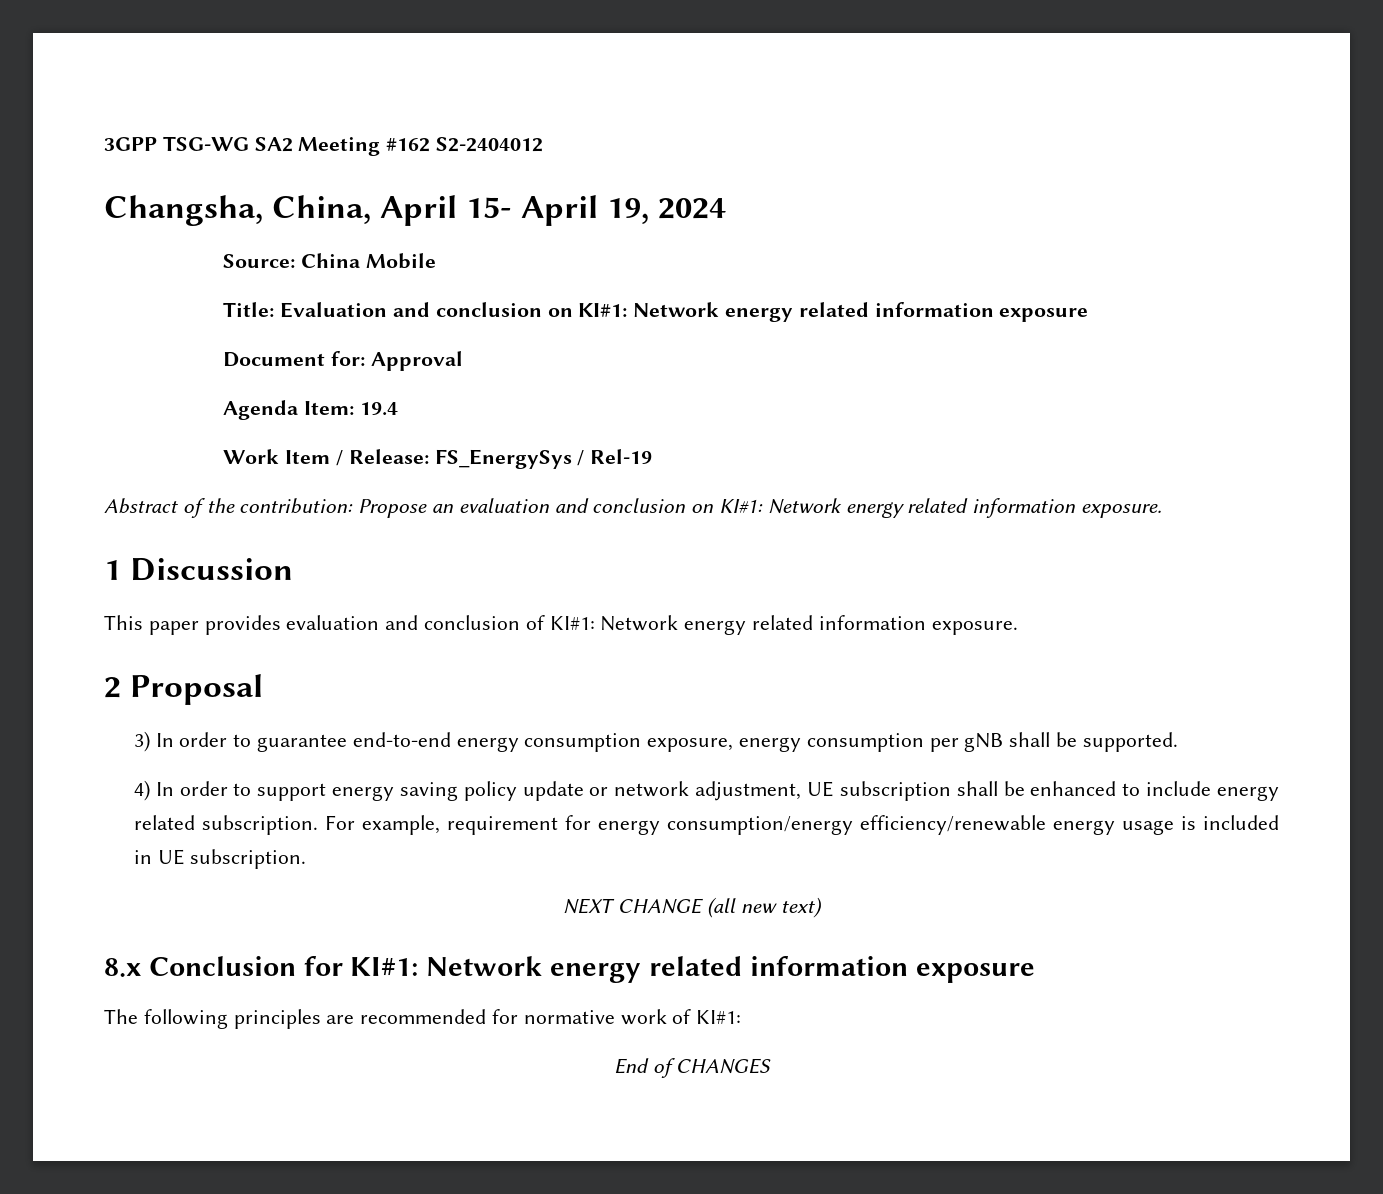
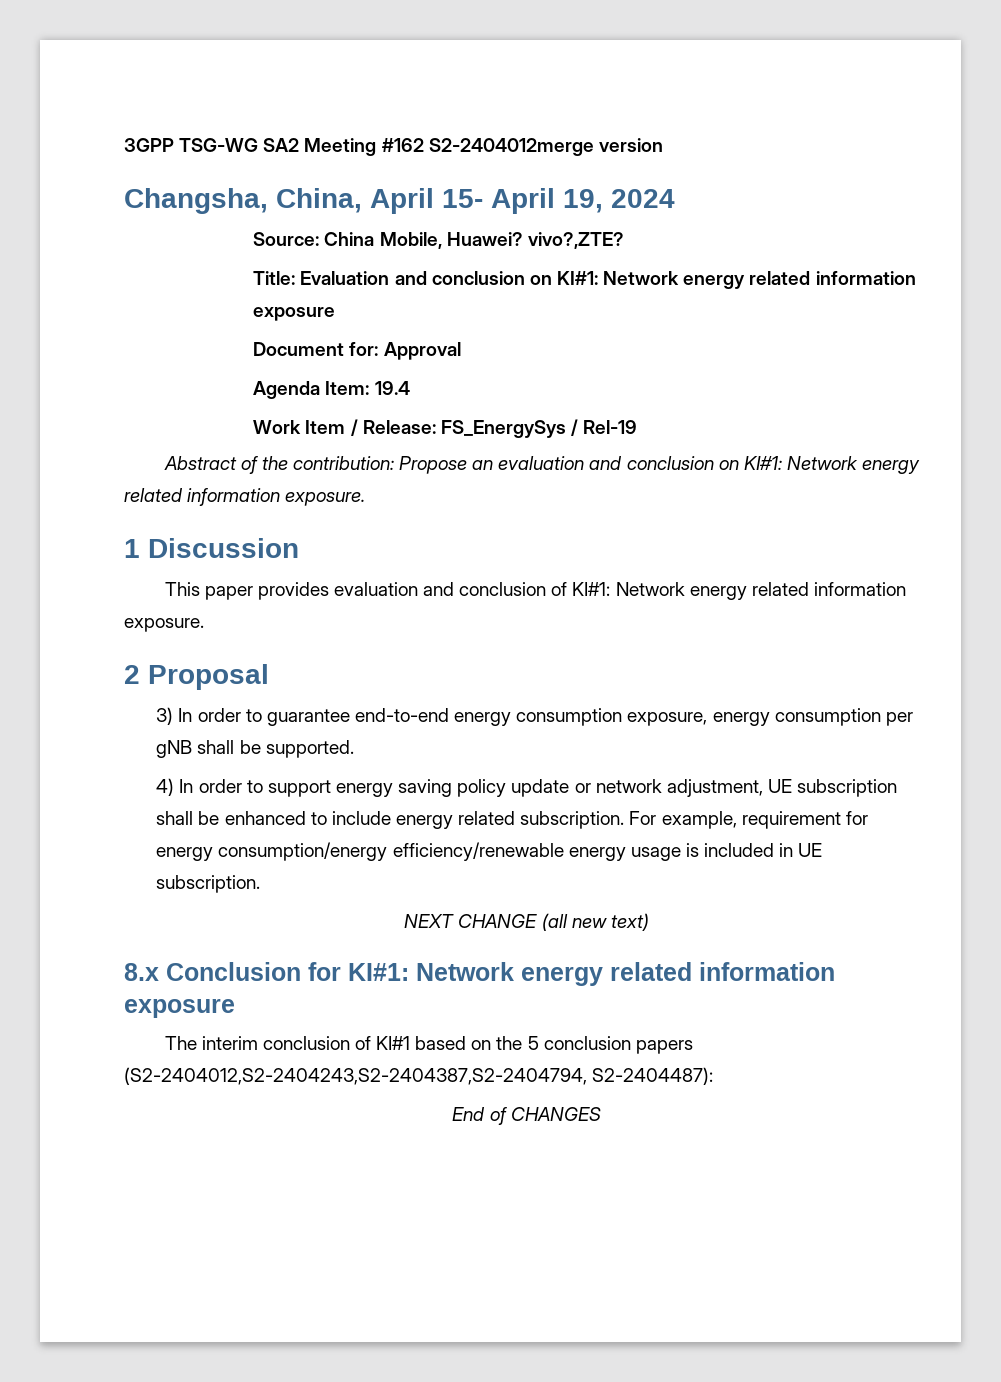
- 3GPP TSG-WG SA2 Meeting #162 S2-2404012
+ 3GPP TSG-WG SA2 Meeting #162 S2-2404012merge version
- Source: China Mobile
+ Source: China Mobile, Huawei? vivo?,ZTE?
- The following principles are recommended for normative work of KI#1:
+ The interim conclusion of KI#1 based on the 5 conclusion papers (S2-2404012,S2-2404243,S2-2404387,S2-2404794, S2-2404487):

